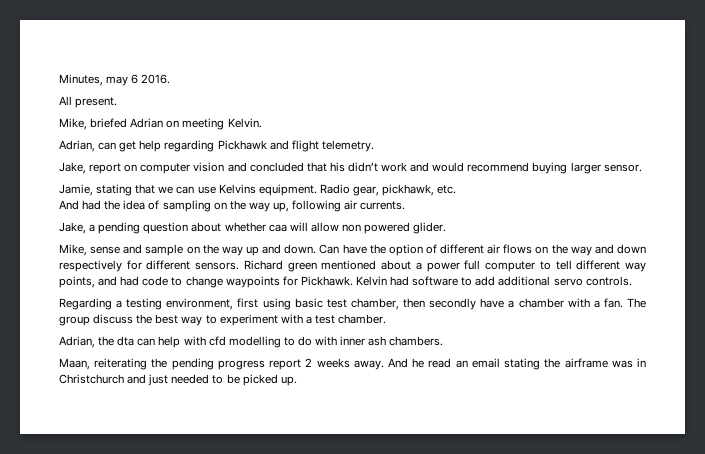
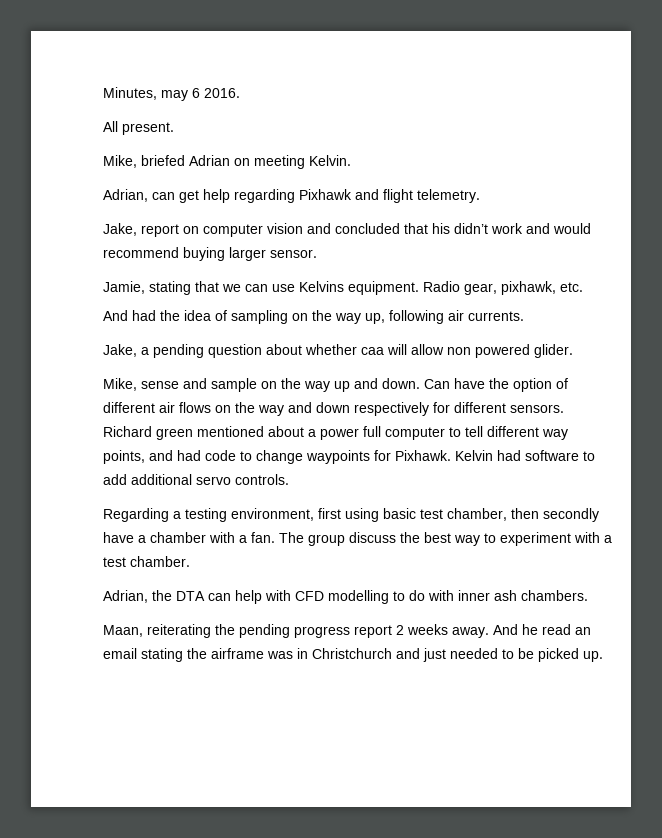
- Adrian, can get help regarding Pickhawk and flight telemetry.
+ Adrian, can get help regarding Pixhawk and flight telemetry.
- Radio gear, pickhawk, etc.
+ Radio gear, pixhawk, etc.
- Richard green mentioned about a power full computer to tell different way points, and had code to change waypoints for Pickhawk.
+ Richard green mentioned about a power full computer to tell different way points, and had code to change waypoints for Pixhawk.
- Adrian, the dta can help with cfd modelling to do with inner ash chambers.
+ Adrian, the DTA can help with CFD modelling to do with inner ash chambers.

